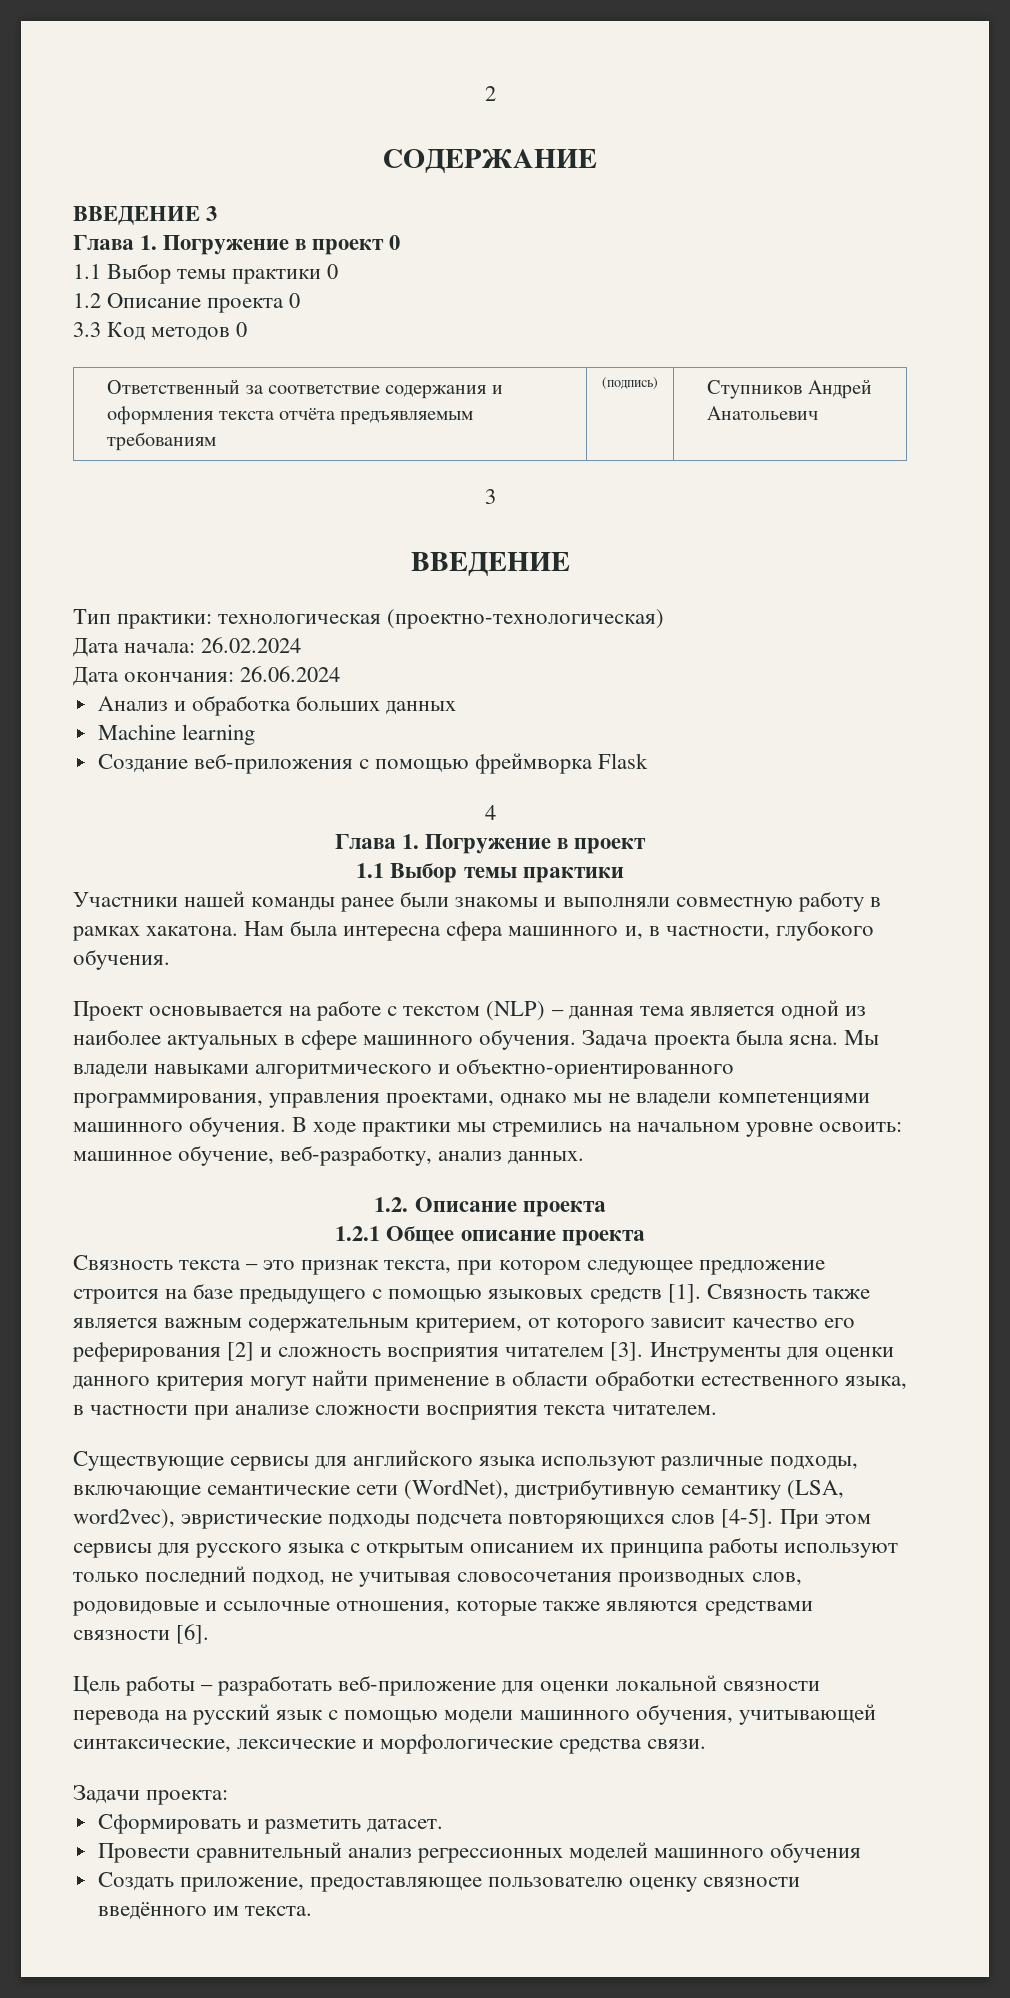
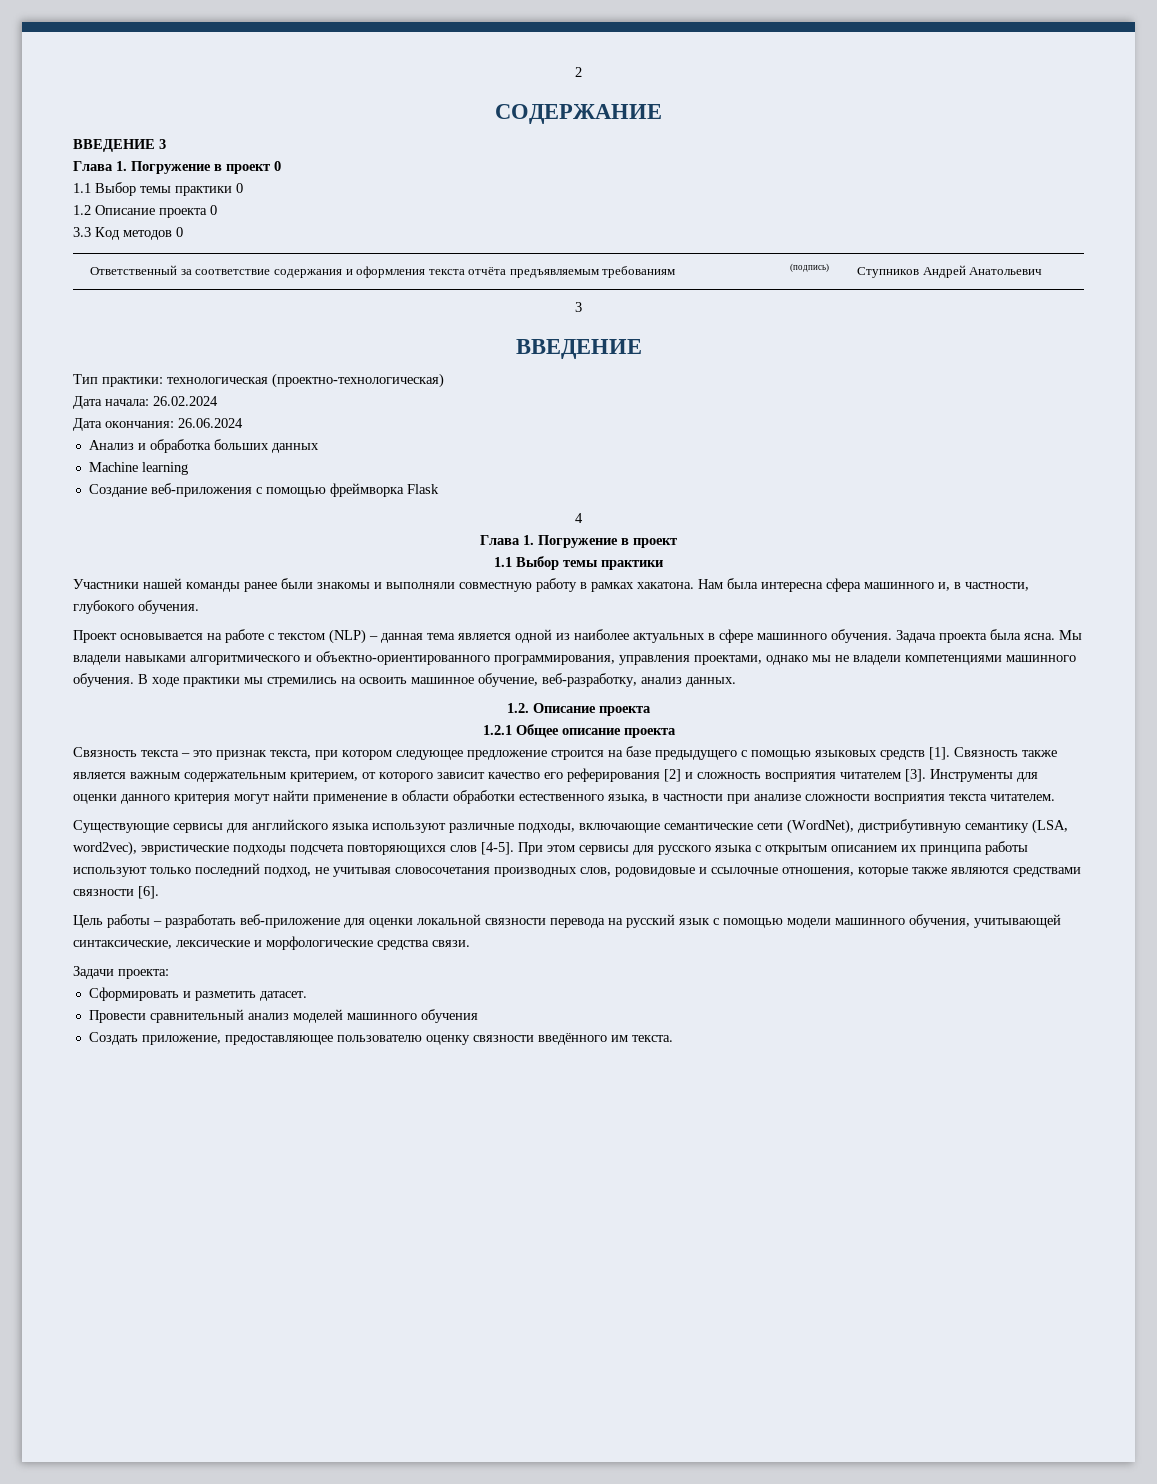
- В ходе практики мы стремились на начальном уровне освоить: машинное обучение, веб-разработку, анализ данных.
+ В ходе практики мы стремились на освоить машинное обучение, веб-разработку, анализ данных.
- Провести сравнительный анализ регрессионных моделей машинного обучения
+ Провести сравнительный анализ моделей машинного обучения

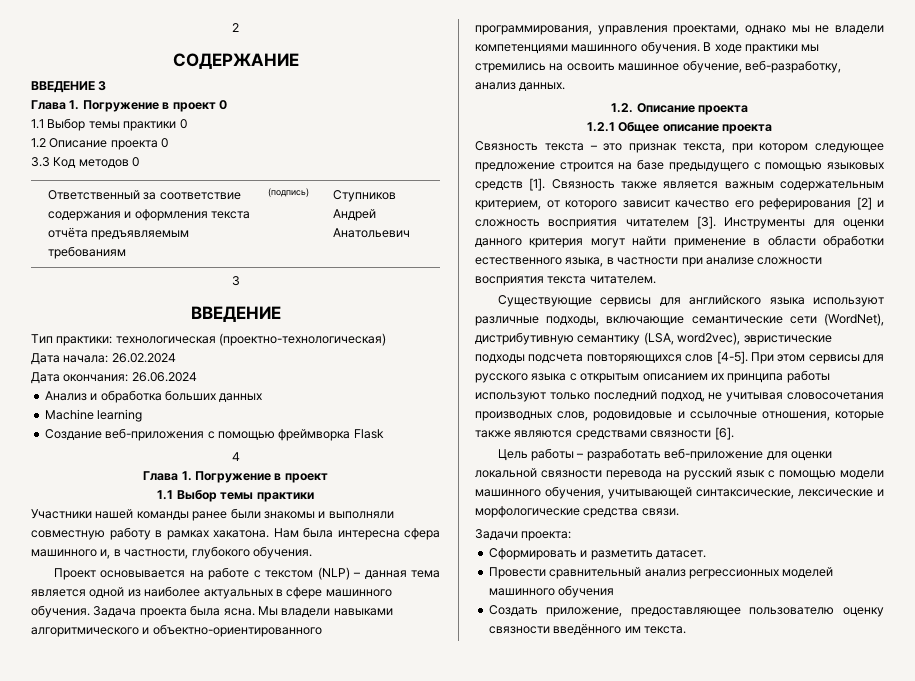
- Провести сравнительный анализ моделей машинного обучения
+ Провести сравнительный анализ регрессионных моделей машинного обучения

